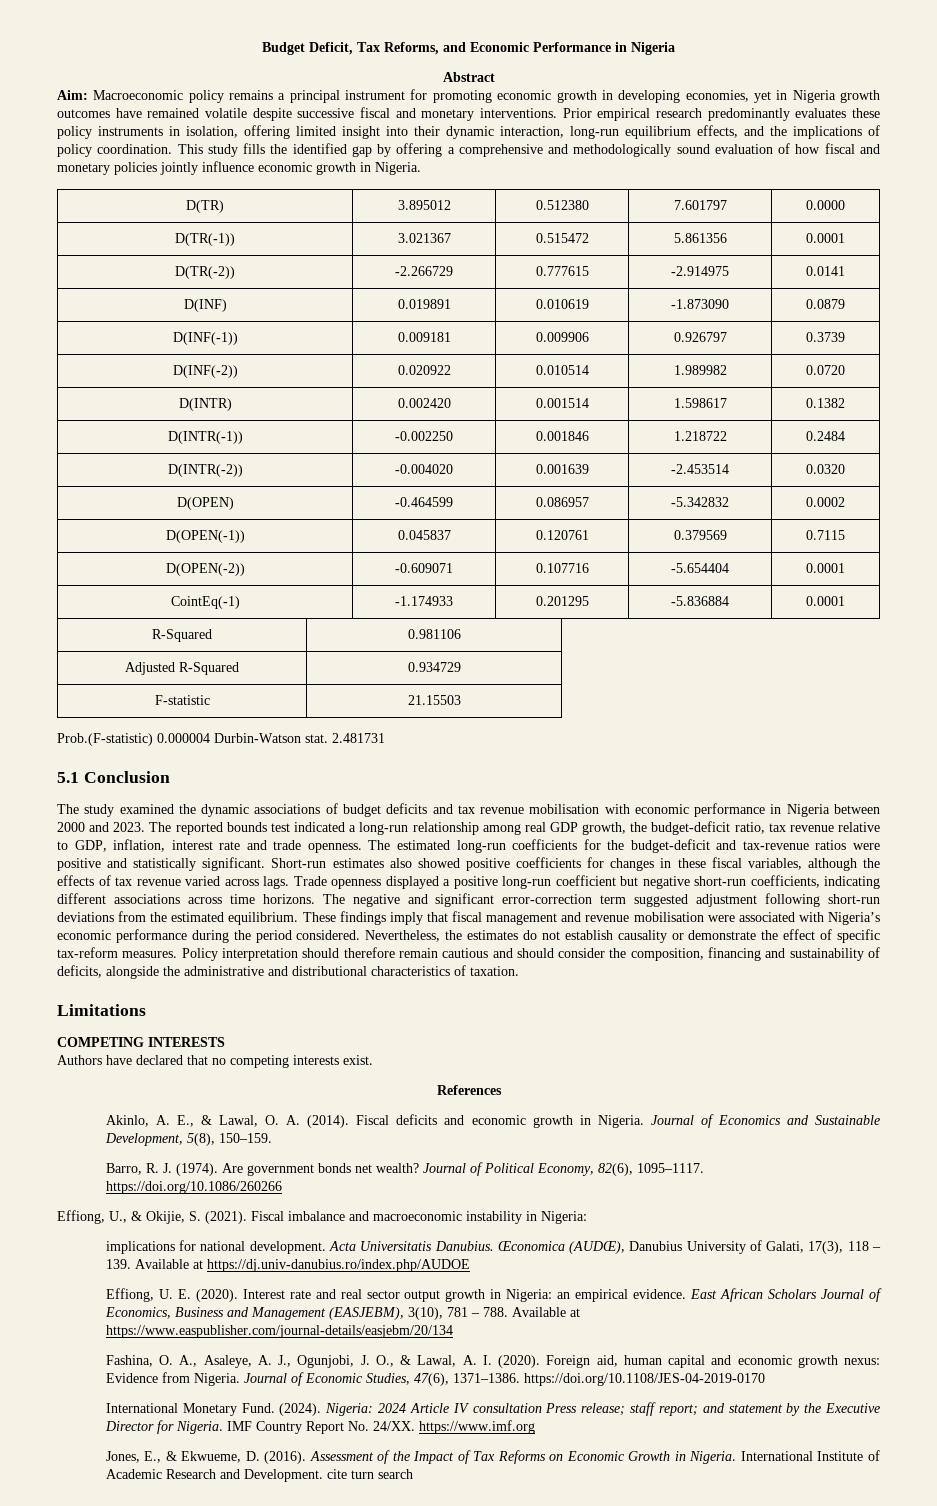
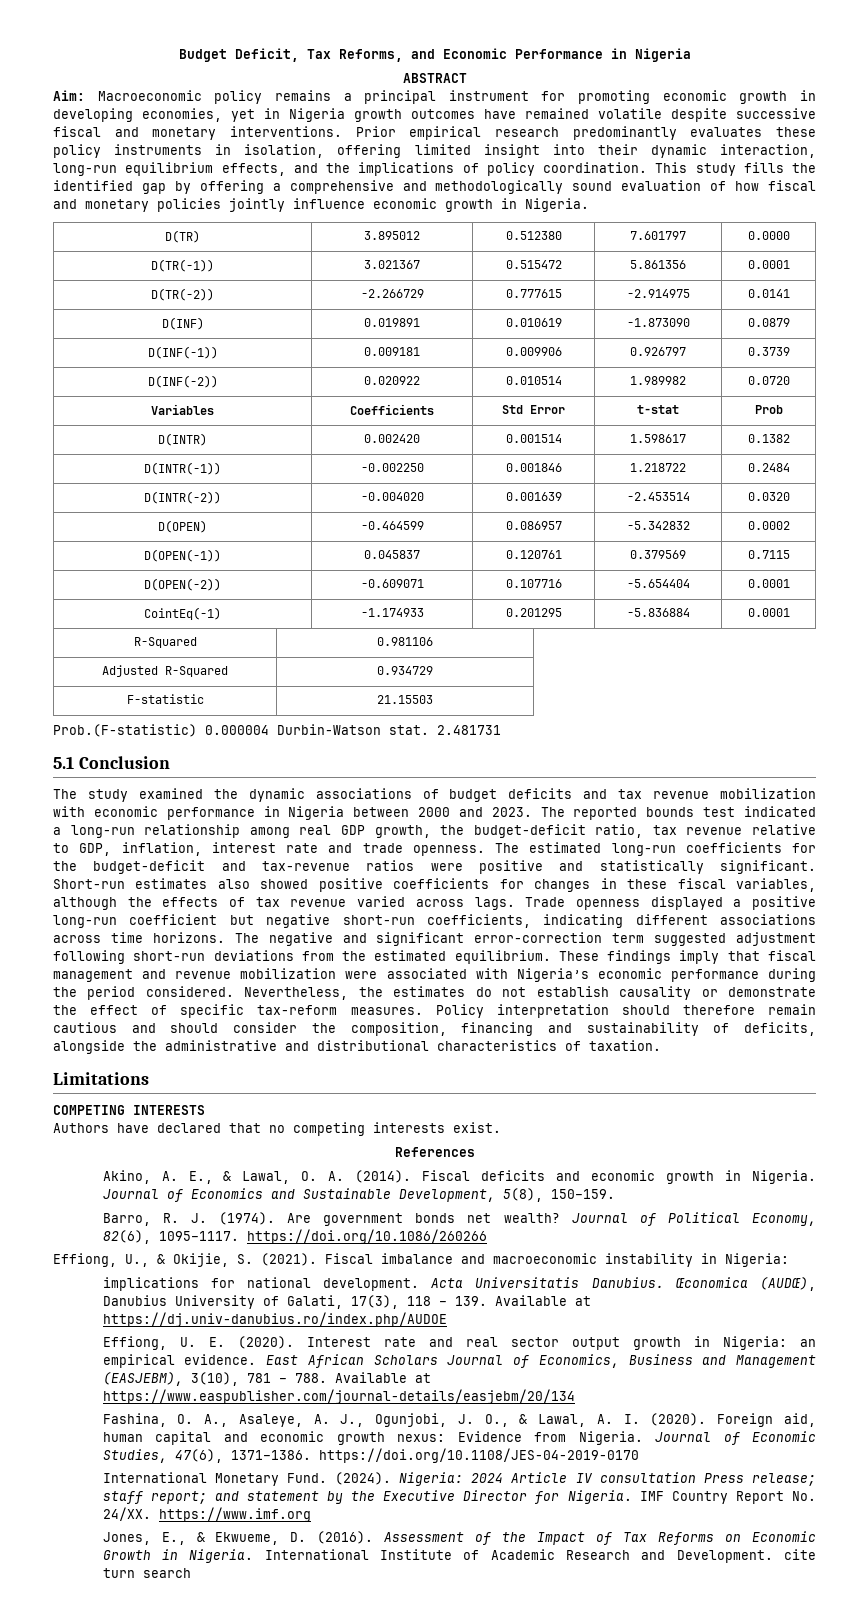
- Abstract
+ ABSTRACT
+ Variables | Coefficients | Std Error | t-stat | Prob
- The study examined the dynamic associations of budget deficits and tax revenue mobilisation with economic performance in Nigeria between 2000 and 2023.
+ The study examined the dynamic associations of budget deficits and tax revenue mobilization with economic performance in Nigeria between 2000 and 2023.
- These findings imply that fiscal management and revenue mobilisation were associated with Nigeria’s economic performance during the period considered.
+ These findings imply that fiscal management and revenue mobilization were associated with Nigeria’s economic performance during the period considered.
- Akinlo, A. E., & Lawal, O. A. (2014).
+ Akino, A. E., & Lawal, O. A. (2014).

